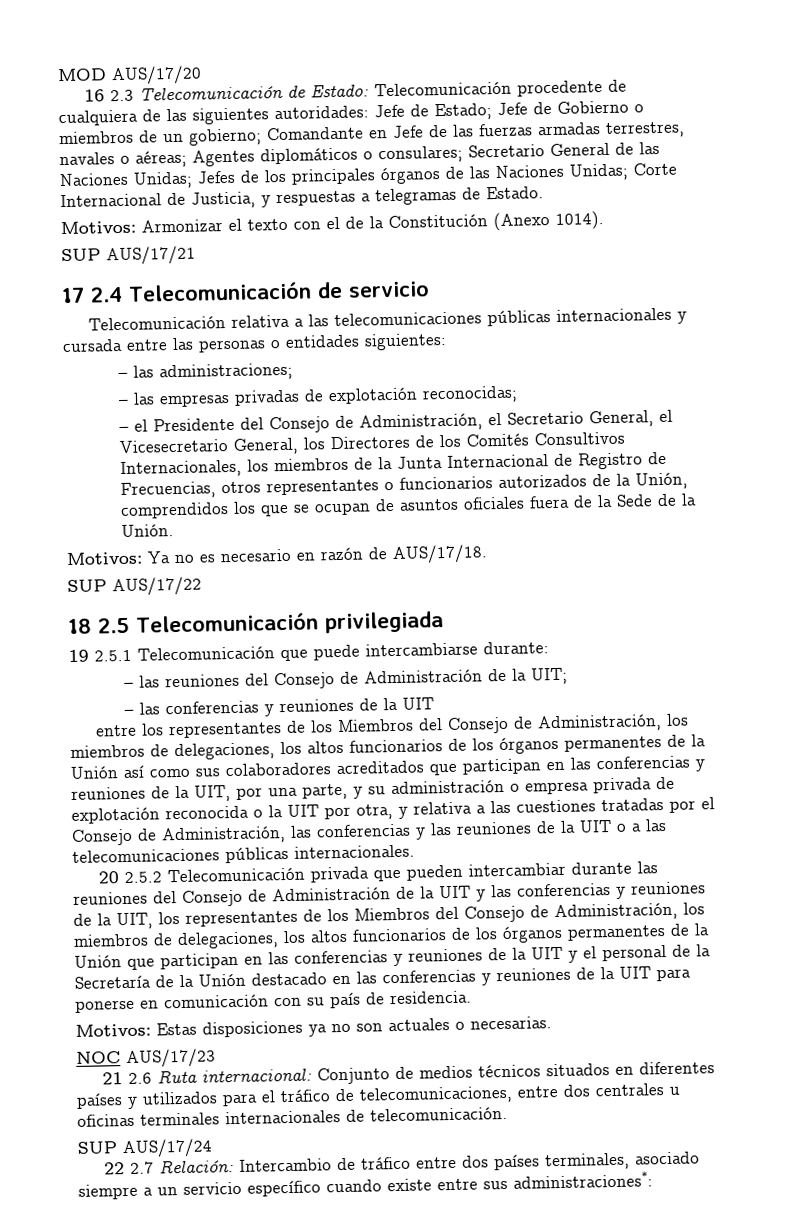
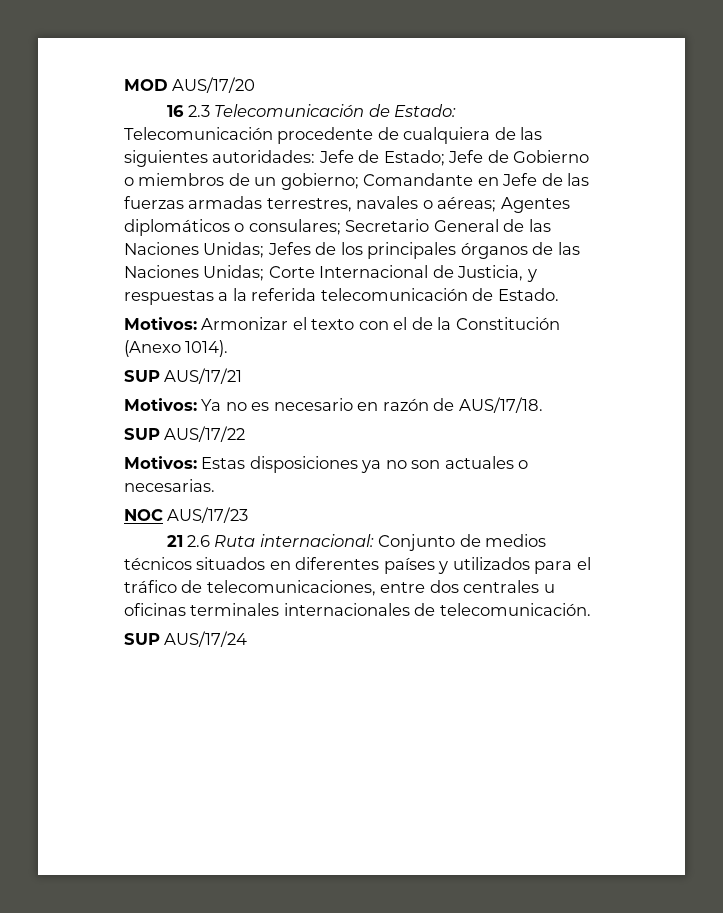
- Corte Internacional de Justicia, y respuestas a telegramas de Estado.
+ Corte Internacional de Justicia, y respuestas a la referida telecomunicación de Estado.
- 17 2.4 Telecomunicación de servicio
- Telecomunicación relativa a las telecomunicaciones públicas internacionales y cursada entre las personas o entidades siguientes:
- – las administraciones;
- – las empresas privadas de explotación reconocidas;
- – el Presidente del Consejo de Administración, el Secretario General, el Vicesecretario General, los Directores de los Comités Consultivos Internacionales, los miembros de la Junta Internacional de Registro de Frecuencias, otros representantes o funcionarios autorizados de la Unión, comprendidos los que se ocupan de asuntos oficiales fuera de la Sede de la Unión.
- 18 2.5 Telecomunicación privilegiada
- 19 2.5.1 Telecomunicación que puede intercambiarse durante:
- – las reuniones del Consejo de Administración de la UIT;
- – las conferencias y reuniones de la UIT
- entre los representantes de los Miembros del Consejo de Administración, los miembros de delegaciones, los altos funcionarios de los órganos permanentes de la Unión así como sus colaboradores acreditados que participan en las conferencias y reuniones de la UIT, por una parte, y su administración o empresa privada de explotación reconocida o la UIT por otra, y relativa a las cuestiones tratadas por el Consejo de Administración, las conferencias y las reuniones de la UIT o a las telecomunicaciones públicas internacionales.
- 20 2.5.2 Telecomunicación privada que pueden intercambiar durante las reuniones del Consejo de Administración de la UIT y las conferencias y reuniones de la UIT, los representantes de los Miembros del Consejo de Administración, los miembros de delegaciones, los altos funcionarios de los órganos permanentes de la Unión que participan en las conferencias y reuniones de la UIT y el personal de la Secretaría de la Unión destacado en las conferencias y reuniones de la UIT para ponerse en comunicación con su país de residencia.
- 22 2.7 Relación: Intercambio de tráfico entre dos países terminales, asociado siempre a un servicio específico cuando existe entre sus administraciones*:

